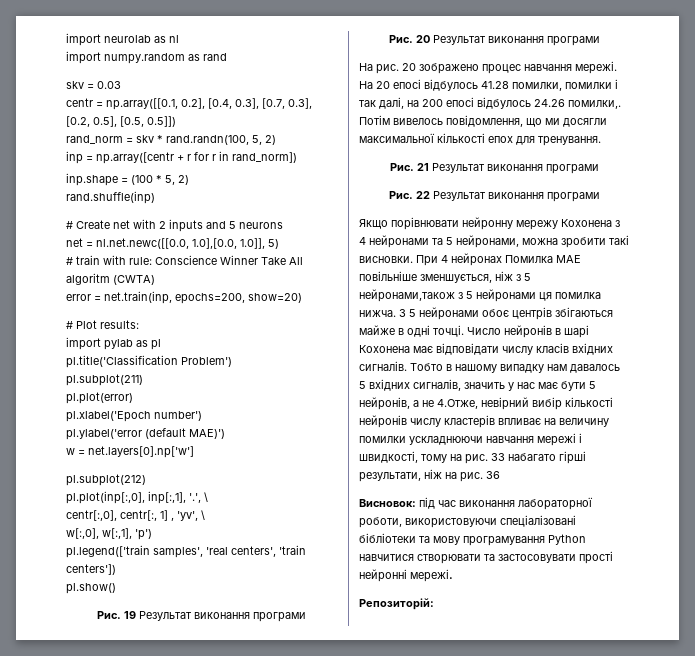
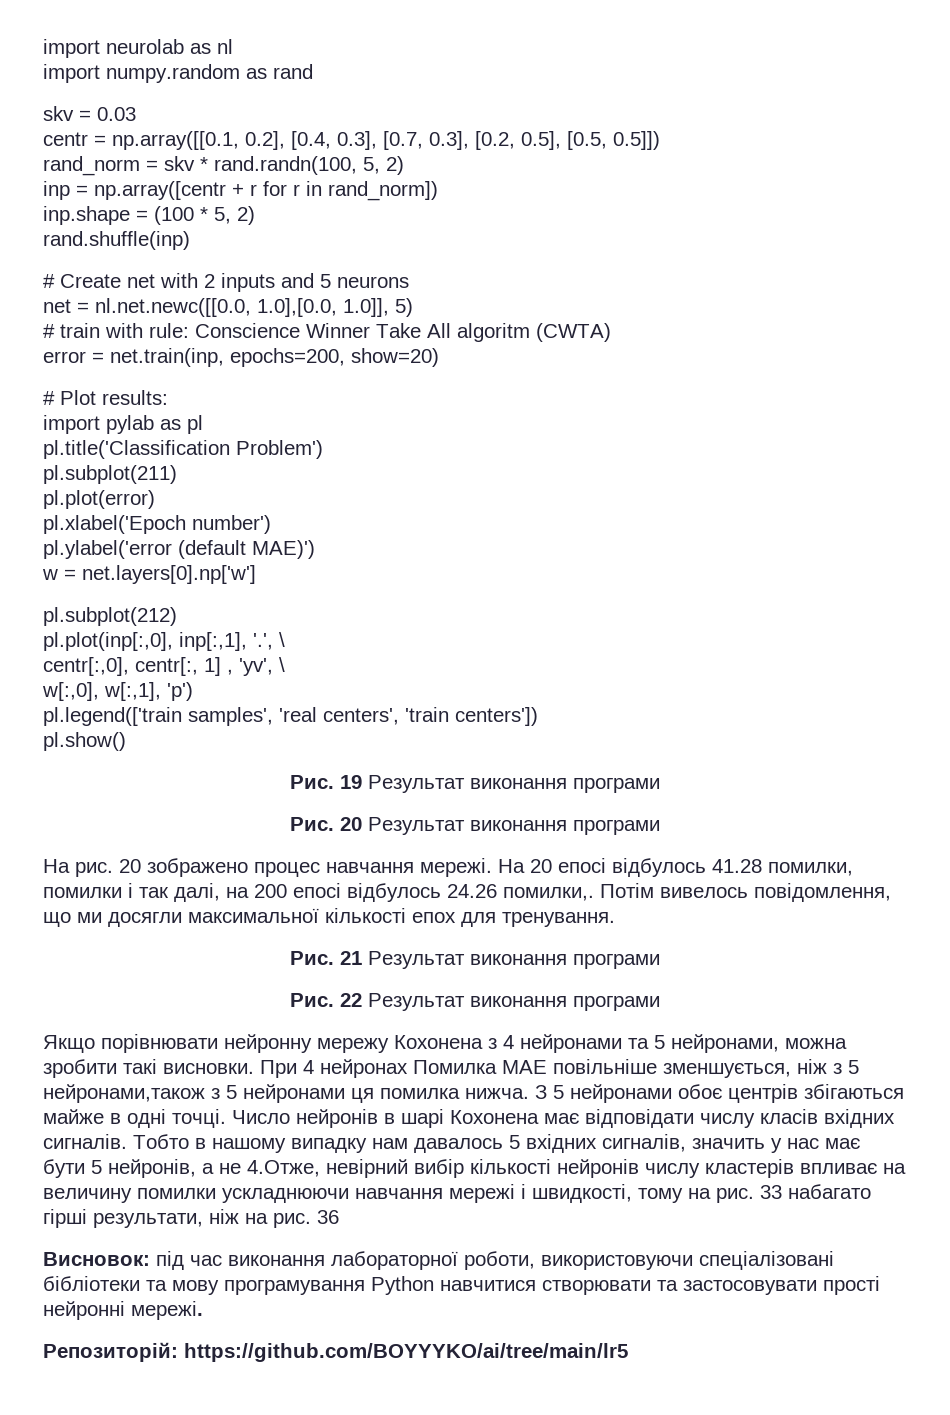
- Репозиторій:
+ Репозиторій: https://github.com/BOYYYKO/ai/tree/main/lr5

